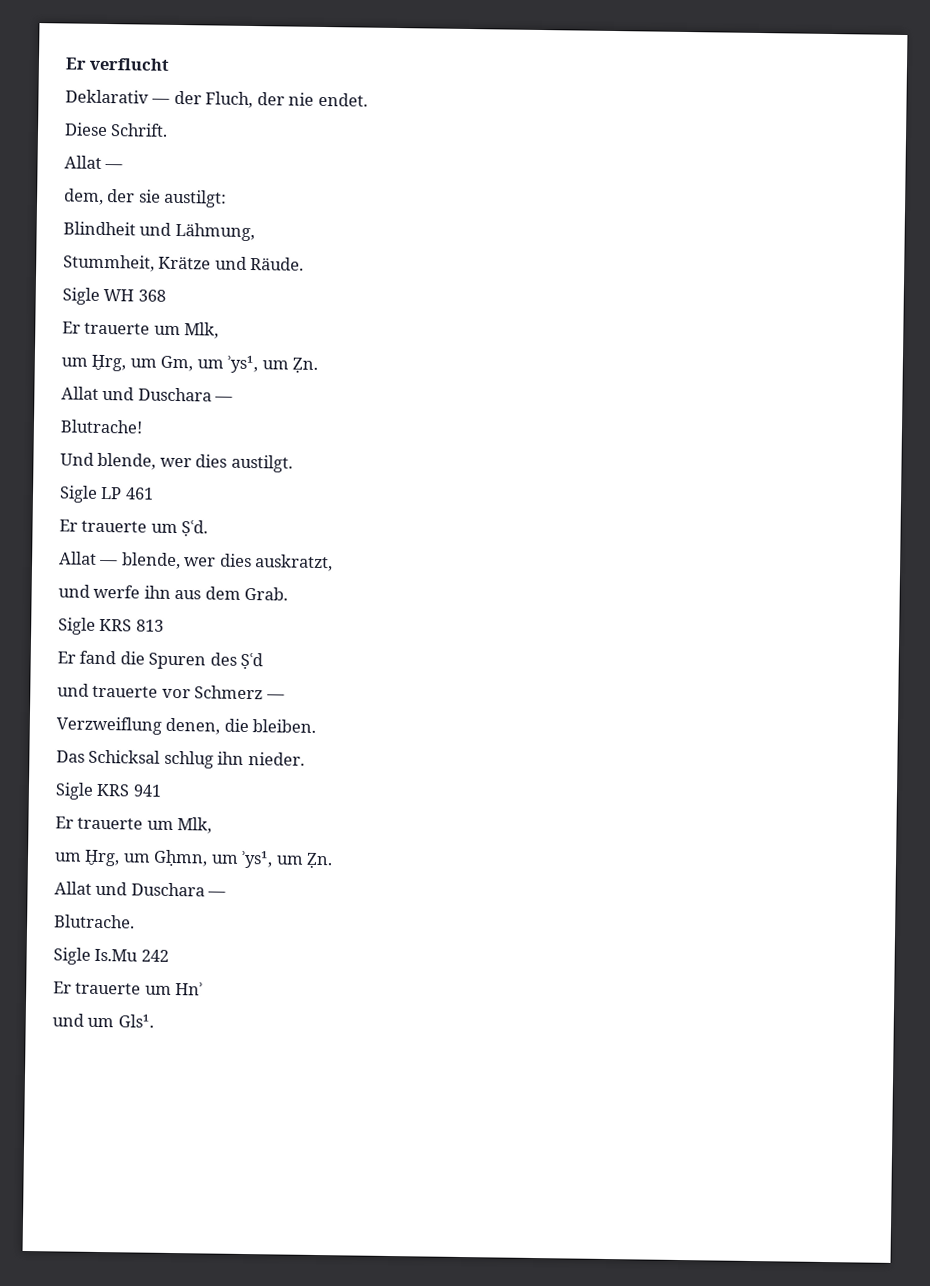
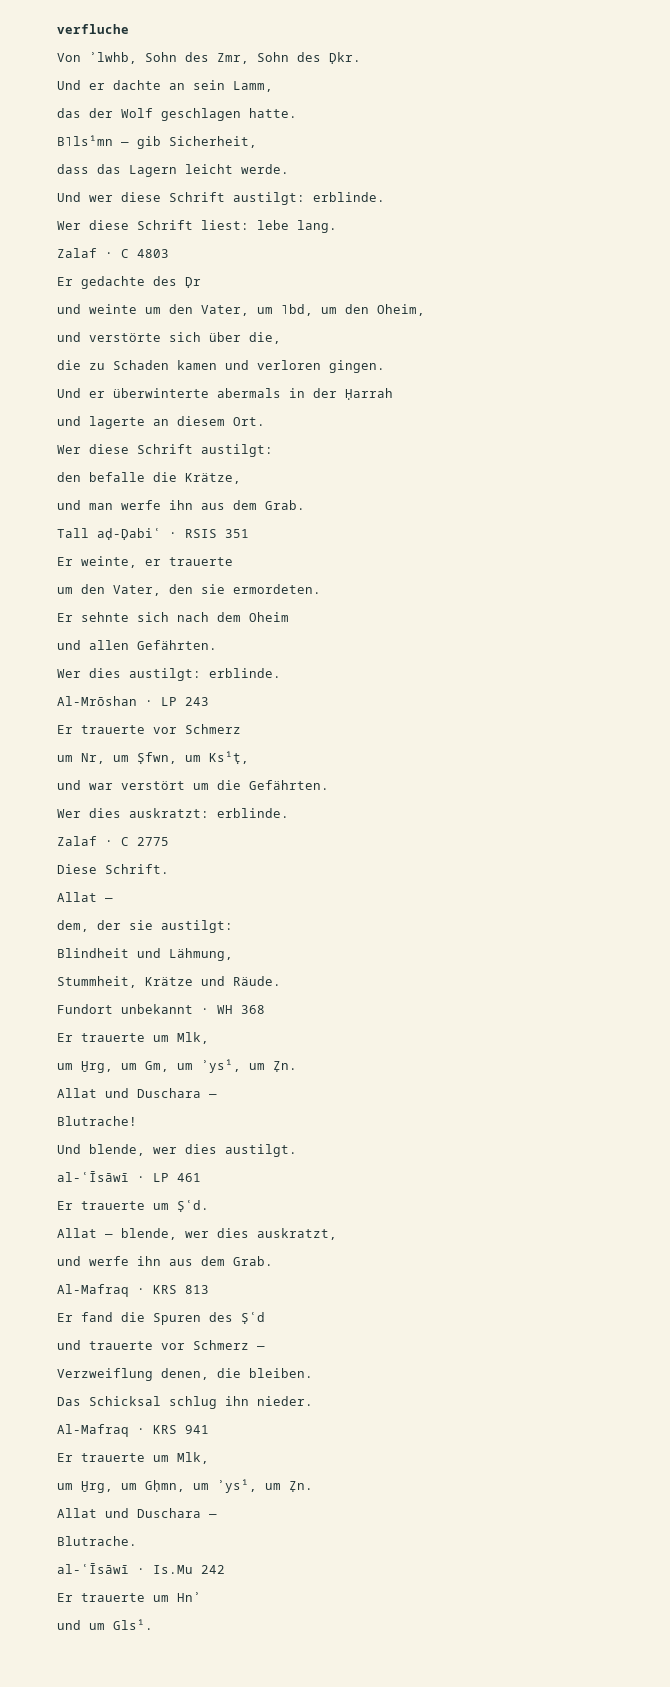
- Er verflucht
- Deklarativ — der Fluch, der nie endet.
+ verfluche
+ Von ʾlwhb, Sohn des Zmr, Sohn des Ḍkr.
+ Und er dachte an sein Lamm,
+ das der Wolf geschlagen hatte.
+ B˥ls¹mn — gib Sicherheit,
+ dass das Lagern leicht werde.
+ Und wer diese Schrift austilgt: erblinde.
+ Wer diese Schrift liest: lebe lang.
+ Zalaf · C 4803
+ Er gedachte des Ḍr
+ und weinte um den Vater, um ˥bd, um den Oheim,
+ und verstörte sich über die,
+ die zu Schaden kamen und verloren gingen.
+ Und er überwinterte abermals in der Ḥarrah
+ und lagerte an diesem Ort.
+ Wer diese Schrift austilgt:
+ den befalle die Krätze,
+ und man werfe ihn aus dem Grab.
+ Tall aḍ-Ḍabiʿ · RSIS 351
+ Er weinte, er trauerte
+ um den Vater, den sie ermordeten.
+ Er sehnte sich nach dem Oheim
+ und allen Gefährten.
+ Wer dies austilgt: erblinde.
+ Al-Mrōshan · LP 243
+ Er trauerte vor Schmerz
+ um Nr, um Ṣfwn, um Ks¹ṭ,
+ und war verstört um die Gefährten.
+ Wer dies auskratzt: erblinde.
+ Zalaf · C 2775
- Sigle WH 368
+ Fundort unbekannt · WH 368
- Sigle LP 461
+ al-ʿĪsāwī · LP 461
- Sigle KRS 813
+ Al-Mafraq · KRS 813
- Sigle KRS 941
+ Al-Mafraq · KRS 941
- Sigle Is.Mu 242
+ al-ʿĪsāwī · Is.Mu 242

